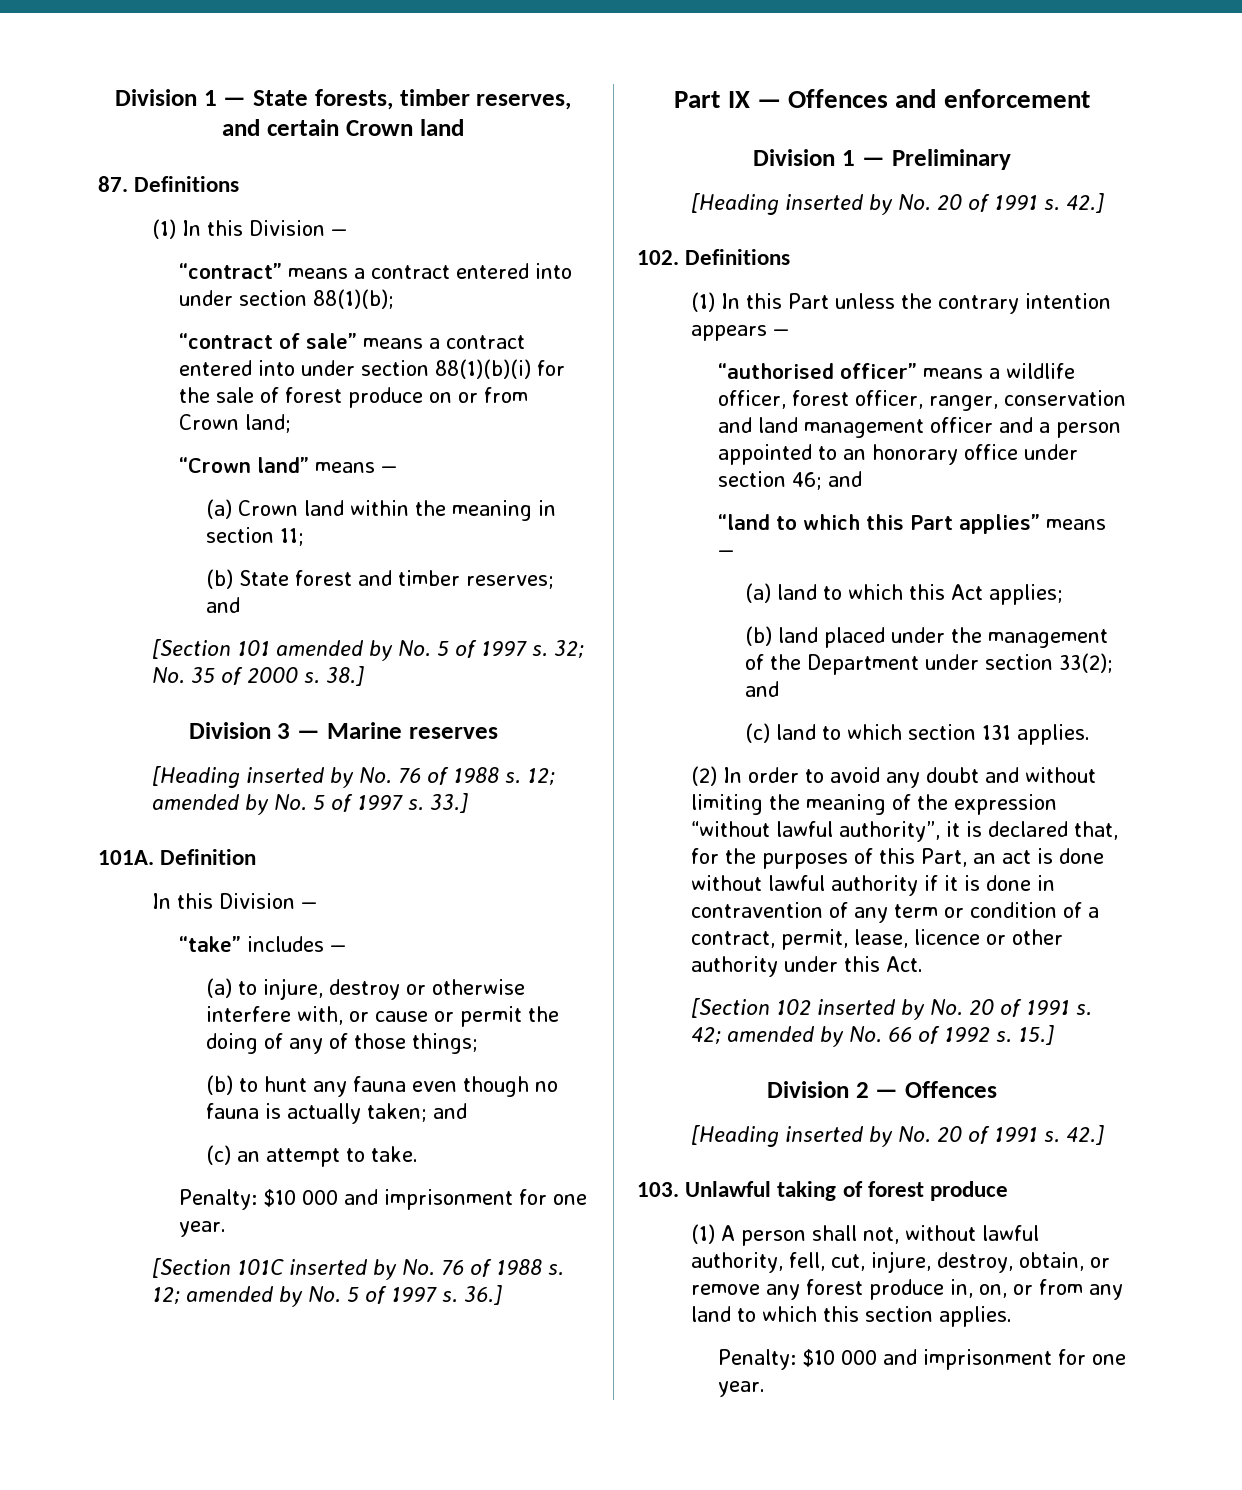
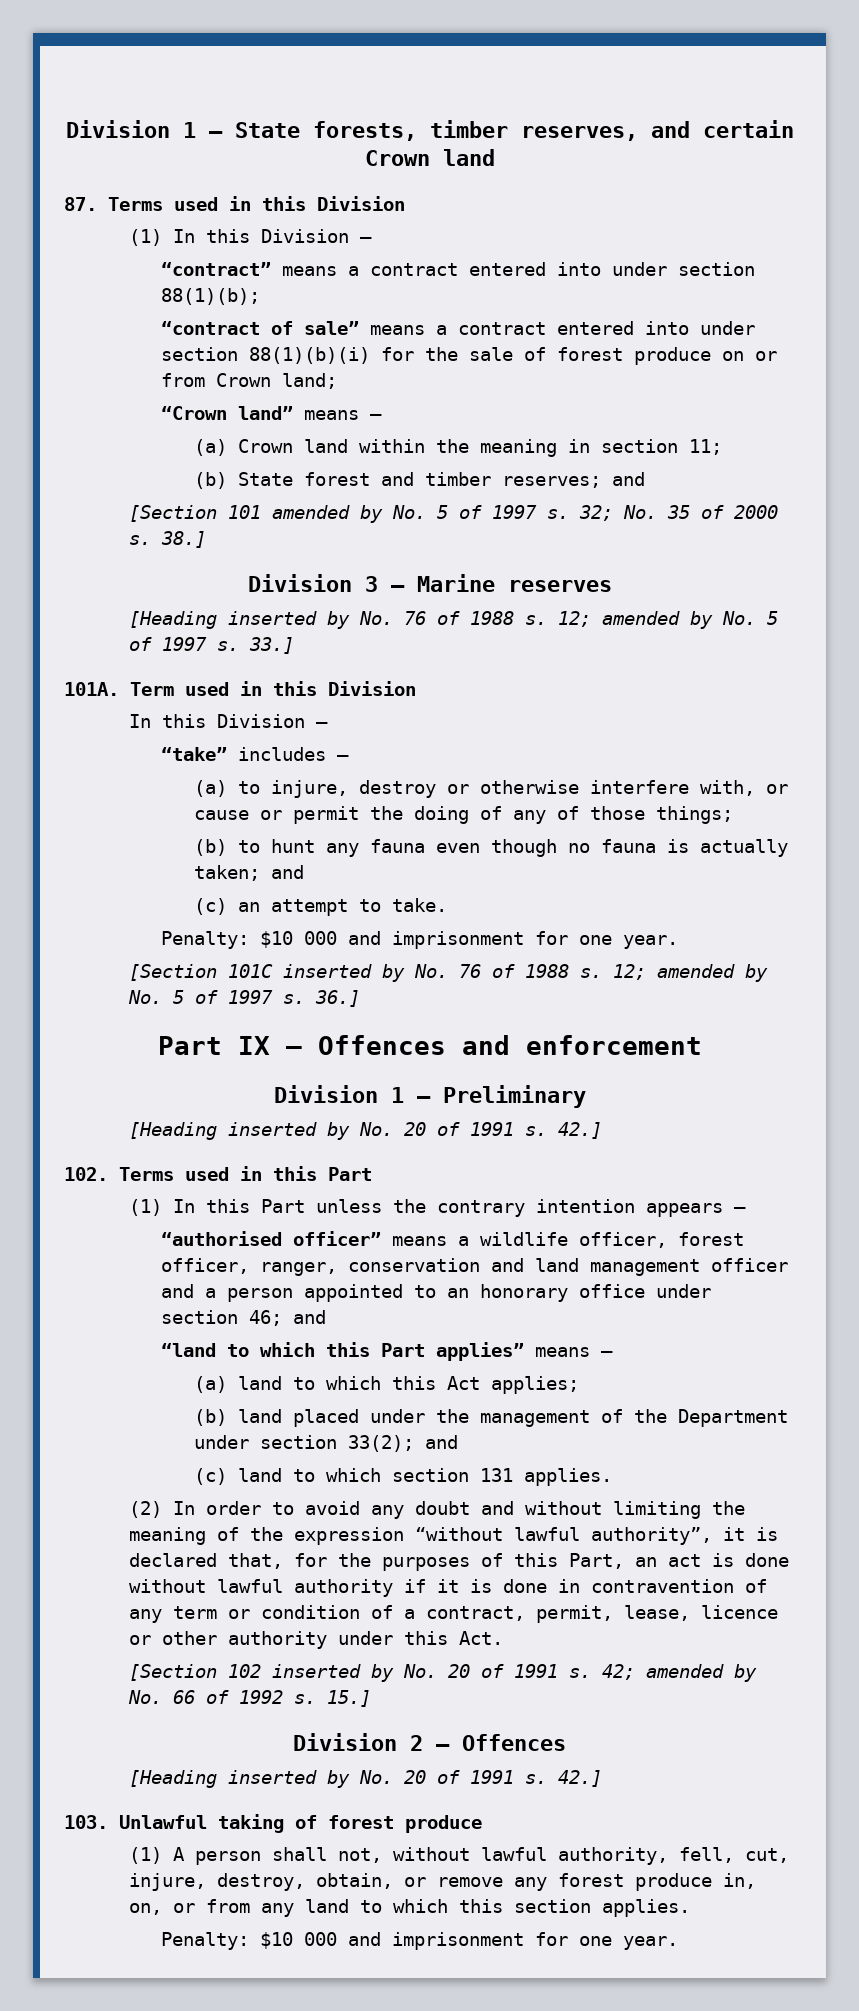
- 87. Definitions
+ 87. Terms used in this Division
- Definition
+ Term used in this Division
- 102. Definitions
+ 102. Terms used in this Part

